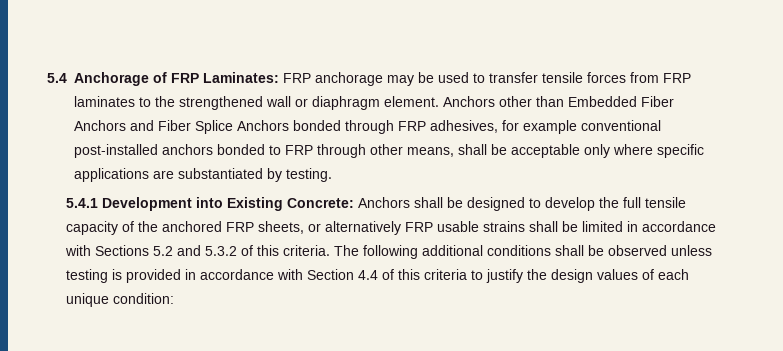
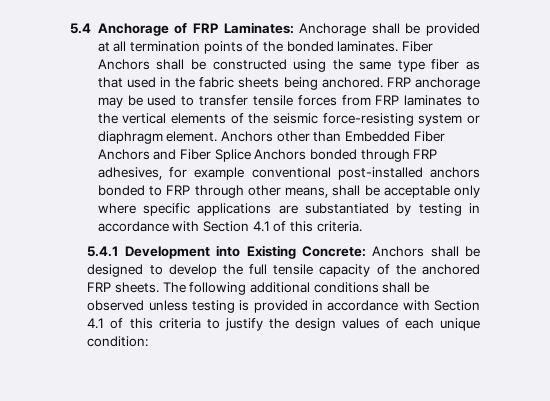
- 5.4 Anchorage of FRP Laminates: FRP anchorage may be used to transfer tensile forces from FRP laminates to the strengthened wall or diaphragm element.
+ 5.4 Anchorage of FRP Laminates: Anchorage shall be provided at all termination points of the bonded laminates. Fiber Anchors shall be constructed using the same type fiber as that used in the fabric sheets being anchored. FRP anchorage may be used to transfer tensile forces from FRP laminates to the vertical elements of the seismic force-resisting system or diaphragm element.
- Anchors other than Embedded Fiber Anchors and Fiber Splice Anchors bonded through FRP adhesives, for example conventional post-installed anchors bonded to FRP through other means, shall be acceptable only where specific applications are substantiated by testing.
+ Anchors other than Embedded Fiber Anchors and Fiber Splice Anchors bonded through FRP adhesives, for example conventional post-installed anchors bonded to FRP through other means, shall be acceptable only where specific applications are substantiated by testing in accordance with Section 4.1 of this criteria.
- 5.4.1 Development into Existing Concrete: Anchors shall be designed to develop the full tensile capacity of the anchored FRP sheets, or alternatively FRP usable strains shall be limited in accordance with Sections 5.2 and 5.3.2 of this criteria.
+ 5.4.1 Development into Existing Concrete: Anchors shall be designed to develop the full tensile capacity of the anchored FRP sheets.
- The following additional conditions shall be observed unless testing is provided in accordance with Section 4.4 of this criteria to justify the design values of each unique condition:
+ The following additional conditions shall be observed unless testing is provided in accordance with Section 4.1 of this criteria to justify the design values of each unique condition:

